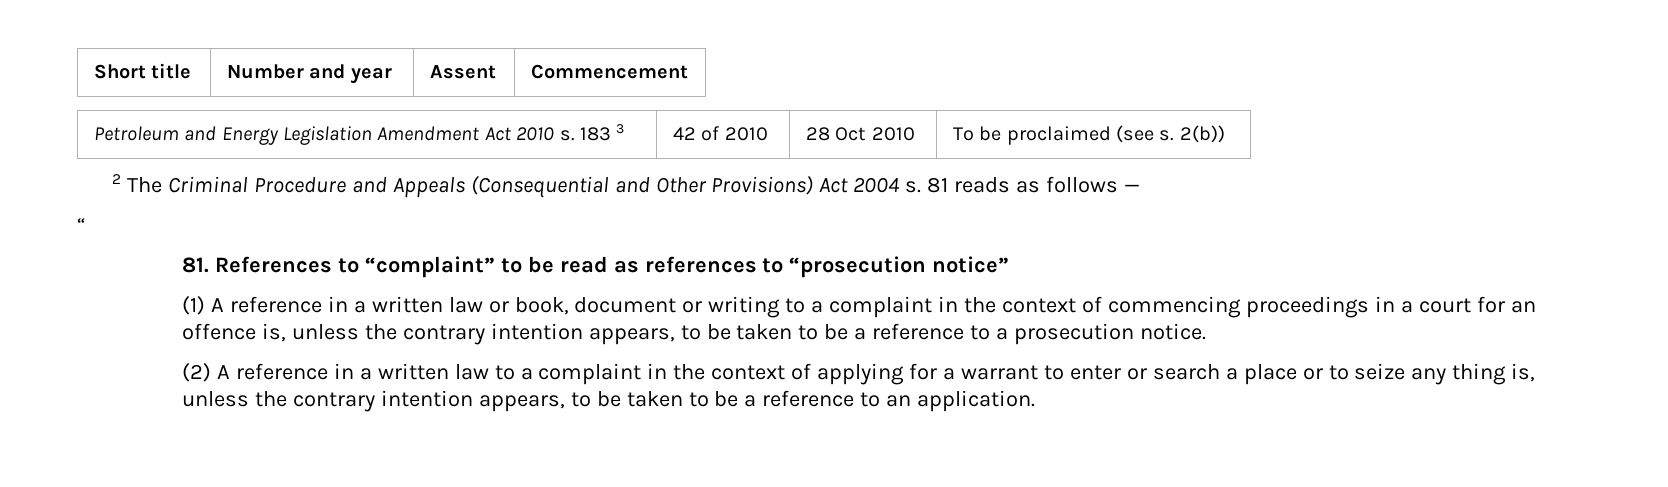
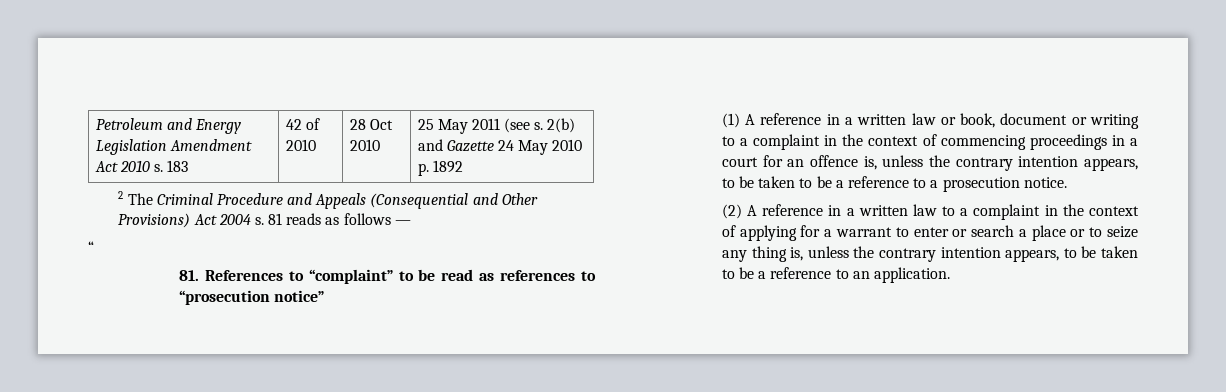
- Short title | Number and year | Assent | Commencement
- Petroleum and Energy Legislation Amendment Act 2010 s. 183 3 | 42 of 2010 | 28 Oct 2010 | To be proclaimed (see s. 2(b))
+ Petroleum and Energy Legislation Amendment Act 2010 s. 183 | 42 of 2010 | 28 Oct 2010 | 25 May 2011 (see s. 2(b) and Gazette 24 May 2010 p. 1892

